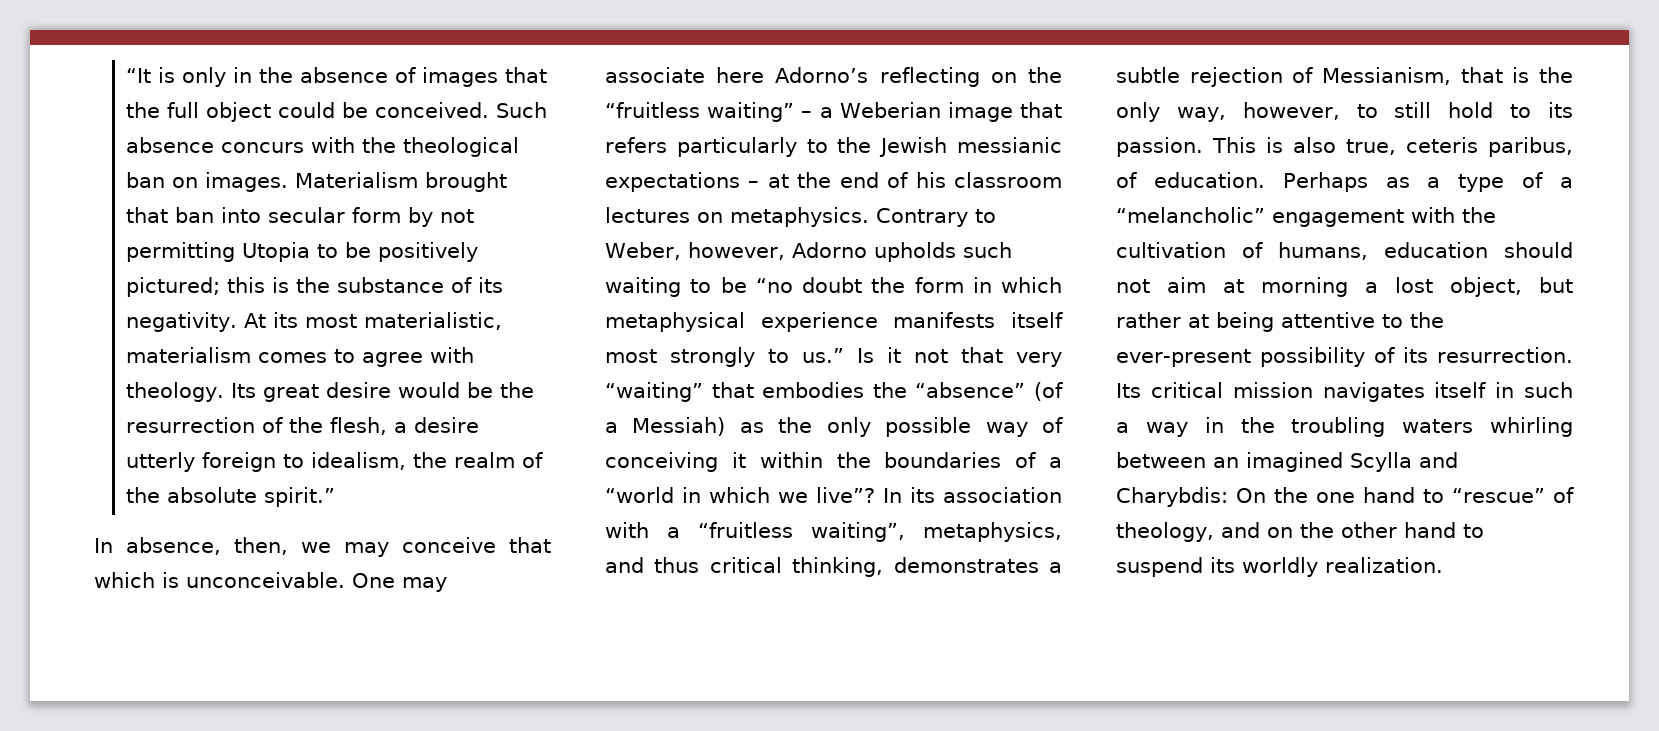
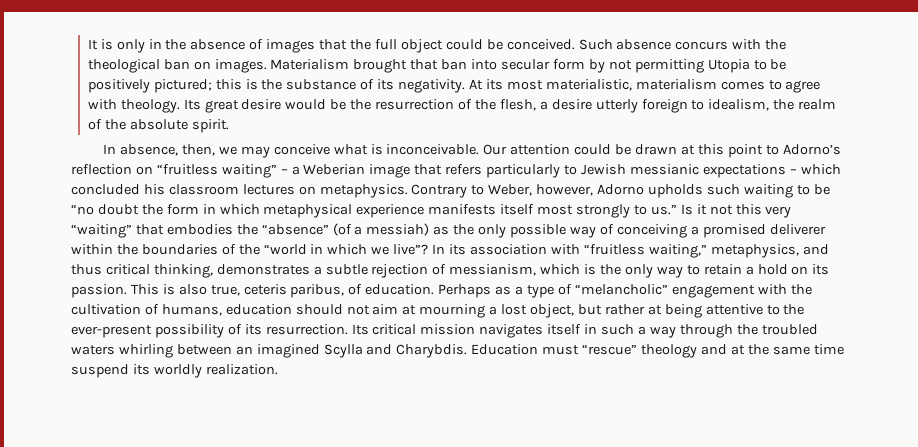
- “It is only in the absence of images that the full object could be conceived.
+ It is only in the absence of images that the full object could be conceived.
- Its great desire would be the resurrection of the flesh, a desire utterly foreign to idealism, the realm of the absolute spirit.”
+ Its great desire would be the resurrection of the flesh, a desire utterly foreign to idealism, the realm of the absolute spirit.
- In absence, then, we may conceive that which is unconceivable. One may associate here Adorno’s reflecting on the “fruitless waiting” – a Weberian image that refers particularly to the Jewish messianic expectations – at the end of his classroom lectures on metaphysics.
+ In absence, then, we may conceive what is inconceivable. Our attention could be drawn at this point to Adorno’s reflection on “fruitless waiting” – a Weberian image that refers particularly to Jewish messianic expectations – which concluded his classroom lectures on metaphysics.
- Is it not that very “waiting” that embodies the “absence” (of a Messiah) as the only possible way of conceiving it within the boundaries of a “world in which we live”?
+ Is it not this very “waiting” that embodies the “absence” (of a messiah) as the only possible way of conceiving a promised deliverer within the boundaries of the “world in which we live”?
- In its association with a “fruitless waiting”, metaphysics, and thus critical thinking, demonstrates a subtle rejection of Messianism, that is the only way, however, to still hold to its passion.
+ In its association with “fruitless waiting,” metaphysics, and thus critical thinking, demonstrates a subtle rejection of messianism, which is the only way to retain a hold on its passion.
- Perhaps as a type of a “melancholic” engagement with the cultivation of humans, education should not aim at morning a lost object, but rather at being attentive to the ever-present possibility of its resurrection.
+ Perhaps as a type of “melancholic” engagement with the cultivation of humans, education should not aim at mourning a lost object, but rather at being attentive to the ever-present possibility of its resurrection.
- Its critical mission navigates itself in such a way in the troubling waters whirling between an imagined Scylla and Charybdis: On the one hand to “rescue” of theology, and on the other hand to suspend its worldly realization.
+ Its critical mission navigates itself in such a way through the troubled waters whirling between an imagined Scylla and Charybdis. Education must “rescue” theology and at the same time suspend its worldly realization.

